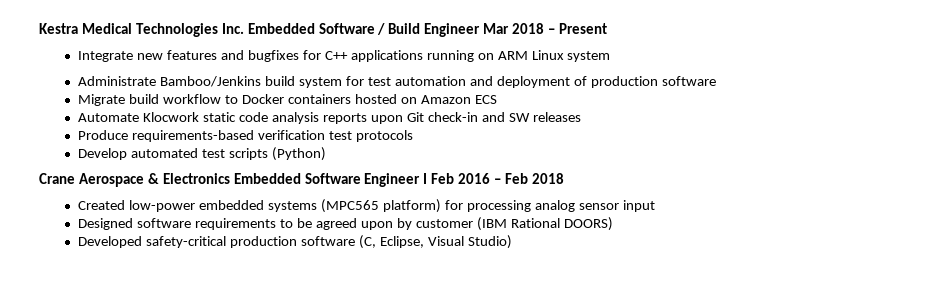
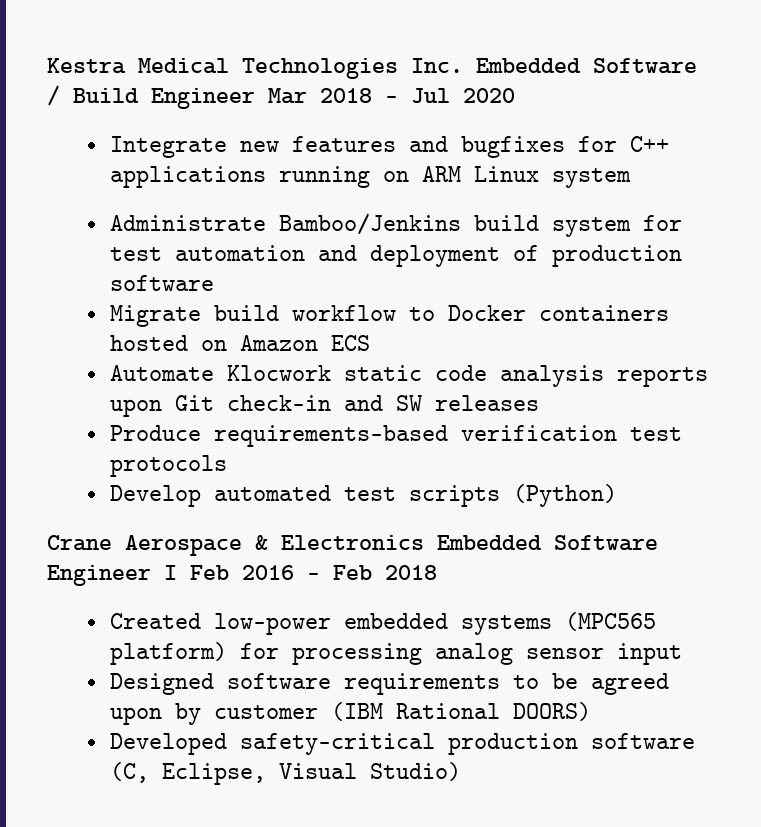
- Kestra Medical Technologies Inc. Embedded Software / Build Engineer Mar 2018 – Present
+ Kestra Medical Technologies Inc. Embedded Software / Build Engineer Mar 2018 – Jul 2020

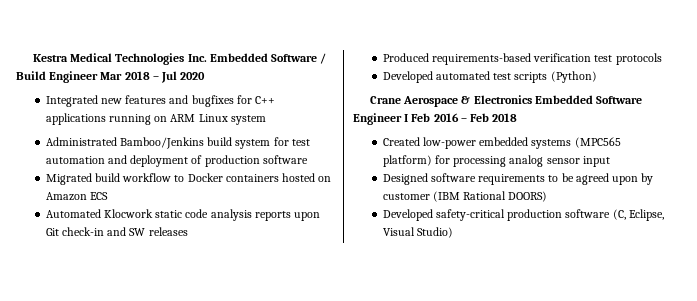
- Integrate new features and bugfixes for C++ applications running on ARM Linux system
+ Integrated new features and bugfixes for C++ applications running on ARM Linux system
- Administrate Bamboo/Jenkins build system for test automation and deployment of production software
+ Administrated Bamboo/Jenkins build system for test automation and deployment of production software
- Migrate build workflow to Docker containers hosted on Amazon ECS
+ Migrated build workflow to Docker containers hosted on Amazon ECS
- Automate Klocwork static code analysis reports upon Git check-in and SW releases
+ Automated Klocwork static code analysis reports upon Git check-in and SW releases
- Produce requirements-based verification test protocols
+ Produced requirements-based verification test protocols
- Develop automated test scripts (Python)
+ Developed automated test scripts (Python)

